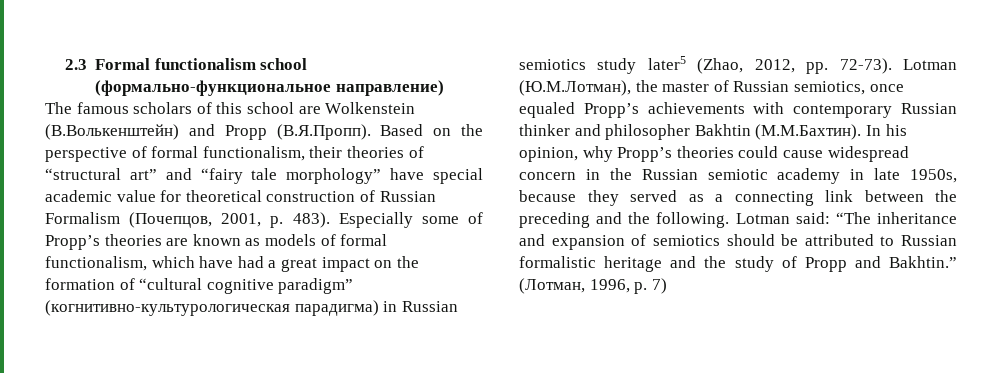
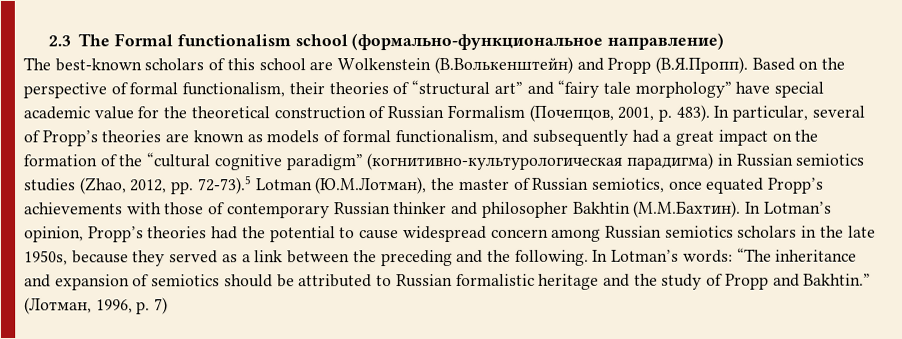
- 2.3 Formal functionalism school (формально-функциональное направление)
+ 2.3 The Formal functionalism school (формально-функциональное направление)
- The famous scholars of this school are Wolkenstein (В.Волькенштейн) and Propp (В.Я.Пропп). Based on the perspective of formal functionalism, their theories of “structural art” and “fairy tale morphology” have special academic value for theoretical construction of Russian Formalism (Почепцов, 2001, p. 483).
+ The best-known scholars of this school are Wolkenstein (В.Волькенштейн) and Propp (В.Я.Пропп). Based on the perspective of formal functionalism, their theories of “structural art” and “fairy tale morphology” have special academic value for the theoretical construction of Russian Formalism (Почепцов, 2001, p. 483).
- Especially some of Propp’s theories are known as models of formal functionalism, which have had a great impact on the formation of “cultural cognitive paradigm” (когнитивно-культурологическая парадигма) in Russian semiotics study later5 (Zhao, 2012, pp. 72-73). Lotman (Ю.М.Лотман), the master of Russian semiotics, once equaled Propp’s achievements with contemporary Russian thinker and philosopher Bakhtin (М.М.Бахтин). In his opinion, why Propp’s theories could cause widespread concern in the Russian semiotic academy in late 1950s, because they served as a connecting link between the preceding and the following.
+ In particular, several of Propp’s theories are known as models of formal functionalism, and subsequently had a great impact on the formation of the “cultural cognitive paradigm” (когнитивно-культурологическая парадигма) in Russian semiotics studies (Zhao, 2012, pp. 72-73).5 Lotman (Ю.М.Лотман), the master of Russian semiotics, once equated Propp’s achievements with those of contemporary Russian thinker and philosopher Bakhtin (М.М.Бахтин). In Lotman’s opinion, Propp’s theories had the potential to cause widespread concern among Russian semiotics scholars in the late 1950s, because they served as a link between the preceding and the following.
- Lotman said: “The inheritance and expansion of semiotics should be attributed to Russian formalistic heritage and the study of Propp and Bakhtin.”
+ In Lotman’s words: “The inheritance and expansion of semiotics should be attributed to Russian formalistic heritage and the study of Propp and Bakhtin.”

